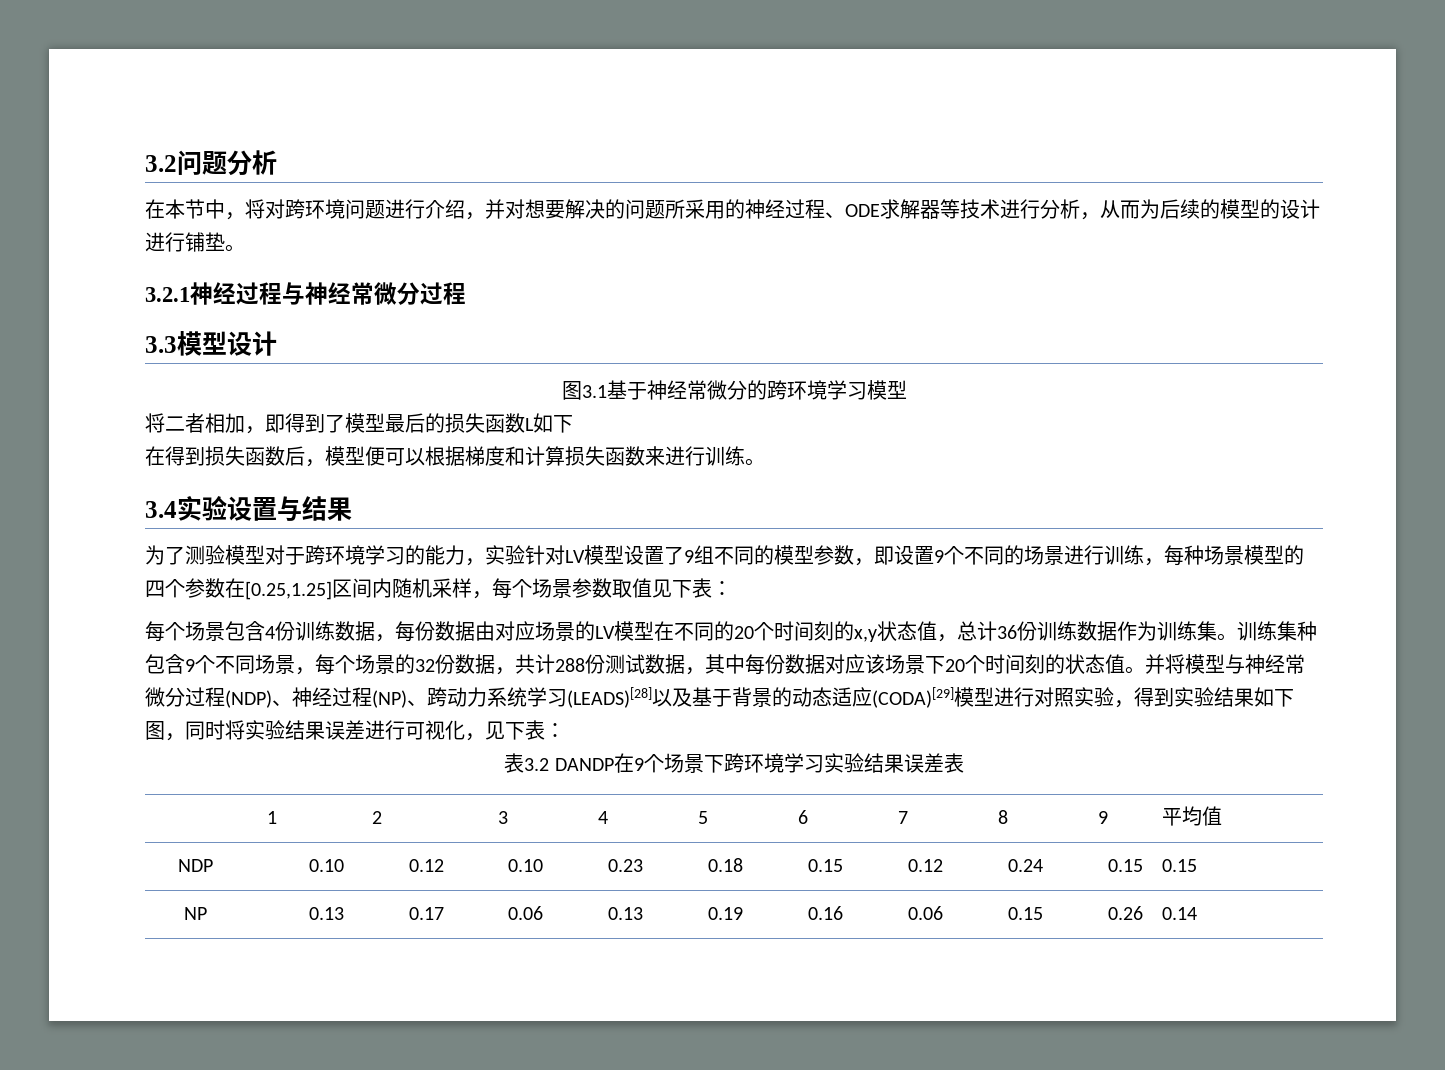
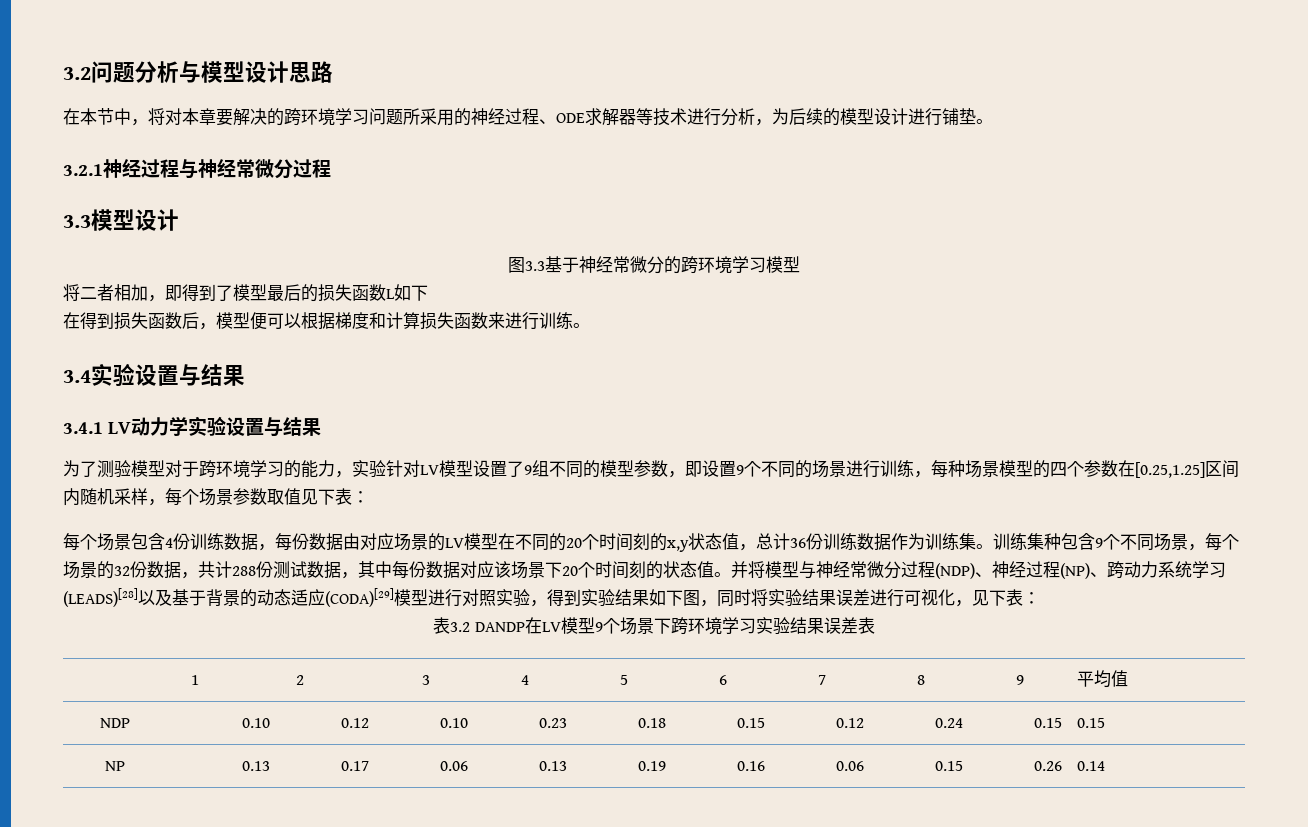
- 3.2问题分析
+ 3.2问题分析与模型设计思路
- 在本节中，将对跨环境问题进行介绍，并对想要解决的问题所采用的神经过程、ODE求解器等技术进行分析，从而为后续的模型的设计进行铺垫。
+ 在本节中，将对本章要解决的跨环境学习问题所采用的神经过程、ODE求解器等技术进行分析，为后续的模型设计进行铺垫。
- 图3.1基于神经常微分的跨环境学习模型
+ 图3.3基于神经常微分的跨环境学习模型
+ 3.4.1 LV动力学实验设置与结果
- 表3.2 DANDP在9个场景下跨环境学习实验结果误差表
+ 表3.2 DANDP在LV模型9个场景下跨环境学习实验结果误差表

